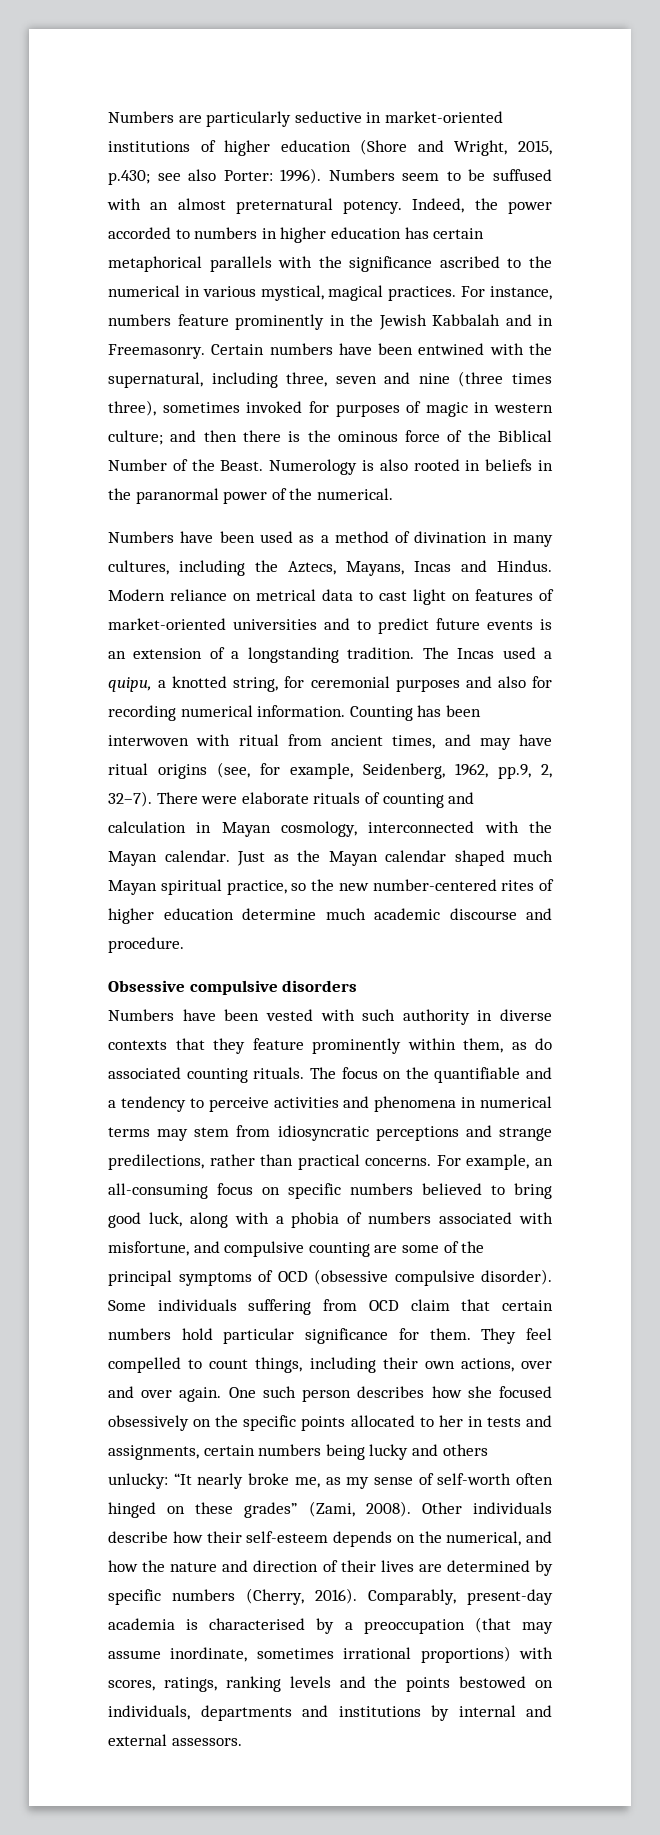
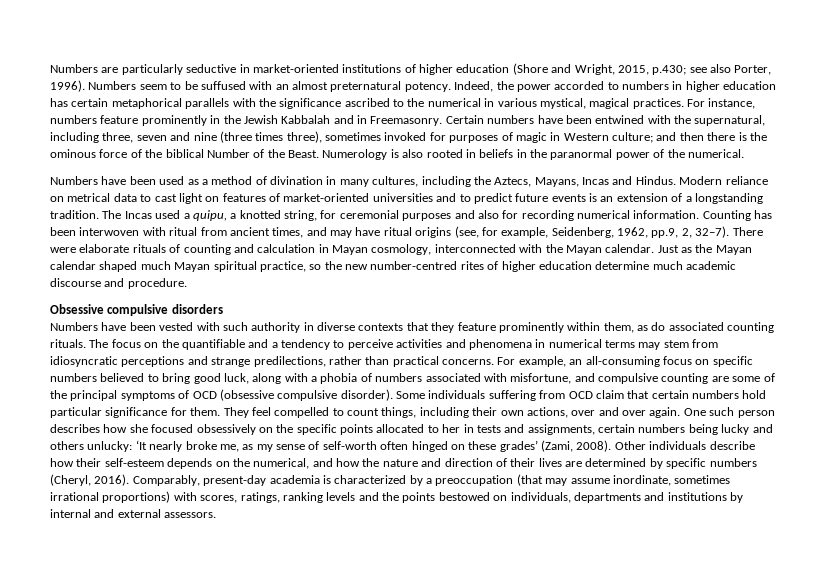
- Numbers are particularly seductive in market-oriented institutions of higher education (Shore and Wright, 2015, p.430; see also Porter: 1996).
+ Numbers are particularly seductive in market-oriented institutions of higher education (Shore and Wright, 2015, p.430; see also Porter, 1996).
- Certain numbers have been entwined with the supernatural, including three, seven and nine (three times three), sometimes invoked for purposes of magic in western culture; and then there is the ominous force of the Biblical Number of the Beast.
+ Certain numbers have been entwined with the supernatural, including three, seven and nine (three times three), sometimes invoked for purposes of magic in Western culture; and then there is the ominous force of the biblical Number of the Beast.
- Just as the Mayan calendar shaped much Mayan spiritual practice, so the new number-centered rites of higher education determine much academic discourse and procedure.
+ Just as the Mayan calendar shaped much Mayan spiritual practice, so the new number-centred rites of higher education determine much academic discourse and procedure.
- One such person describes how she focused obsessively on the specific points allocated to her in tests and assignments, certain numbers being lucky and others unlucky: “It nearly broke me, as my sense of self-worth often hinged on these grades” (Zami, 2008).
+ One such person describes how she focused obsessively on the specific points allocated to her in tests and assignments, certain numbers being lucky and others unlucky: ‘It nearly broke me, as my sense of self-worth often hinged on these grades’ (Zami, 2008).
- Other individuals describe how their self-esteem depends on the numerical, and how the nature and direction of their lives are determined by specific numbers (Cherry, 2016).
+ Other individuals describe how their self-esteem depends on the numerical, and how the nature and direction of their lives are determined by specific numbers (Cheryl, 2016).
- Comparably, present-day academia is characterised by a preoccupation (that may assume inordinate, sometimes irrational proportions) with scores, ratings, ranking levels and the points bestowed on individuals, departments and institutions by internal and external assessors.
+ Comparably, present-day academia is characterized by a preoccupation (that may assume inordinate, sometimes irrational proportions) with scores, ratings, ranking levels and the points bestowed on individuals, departments and institutions by internal and external assessors.

